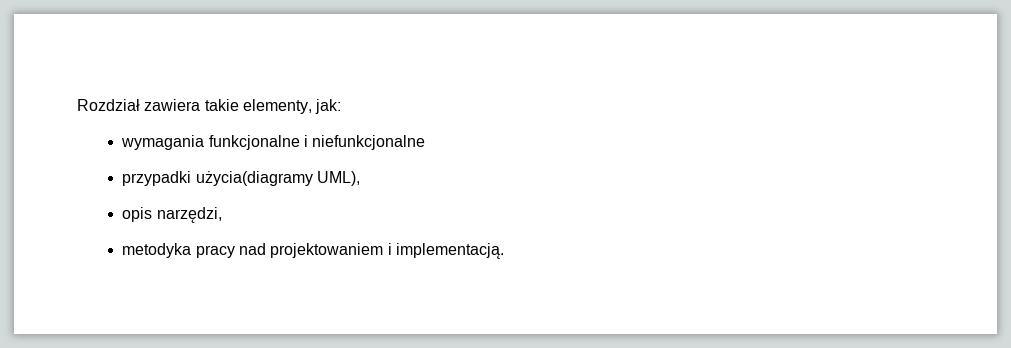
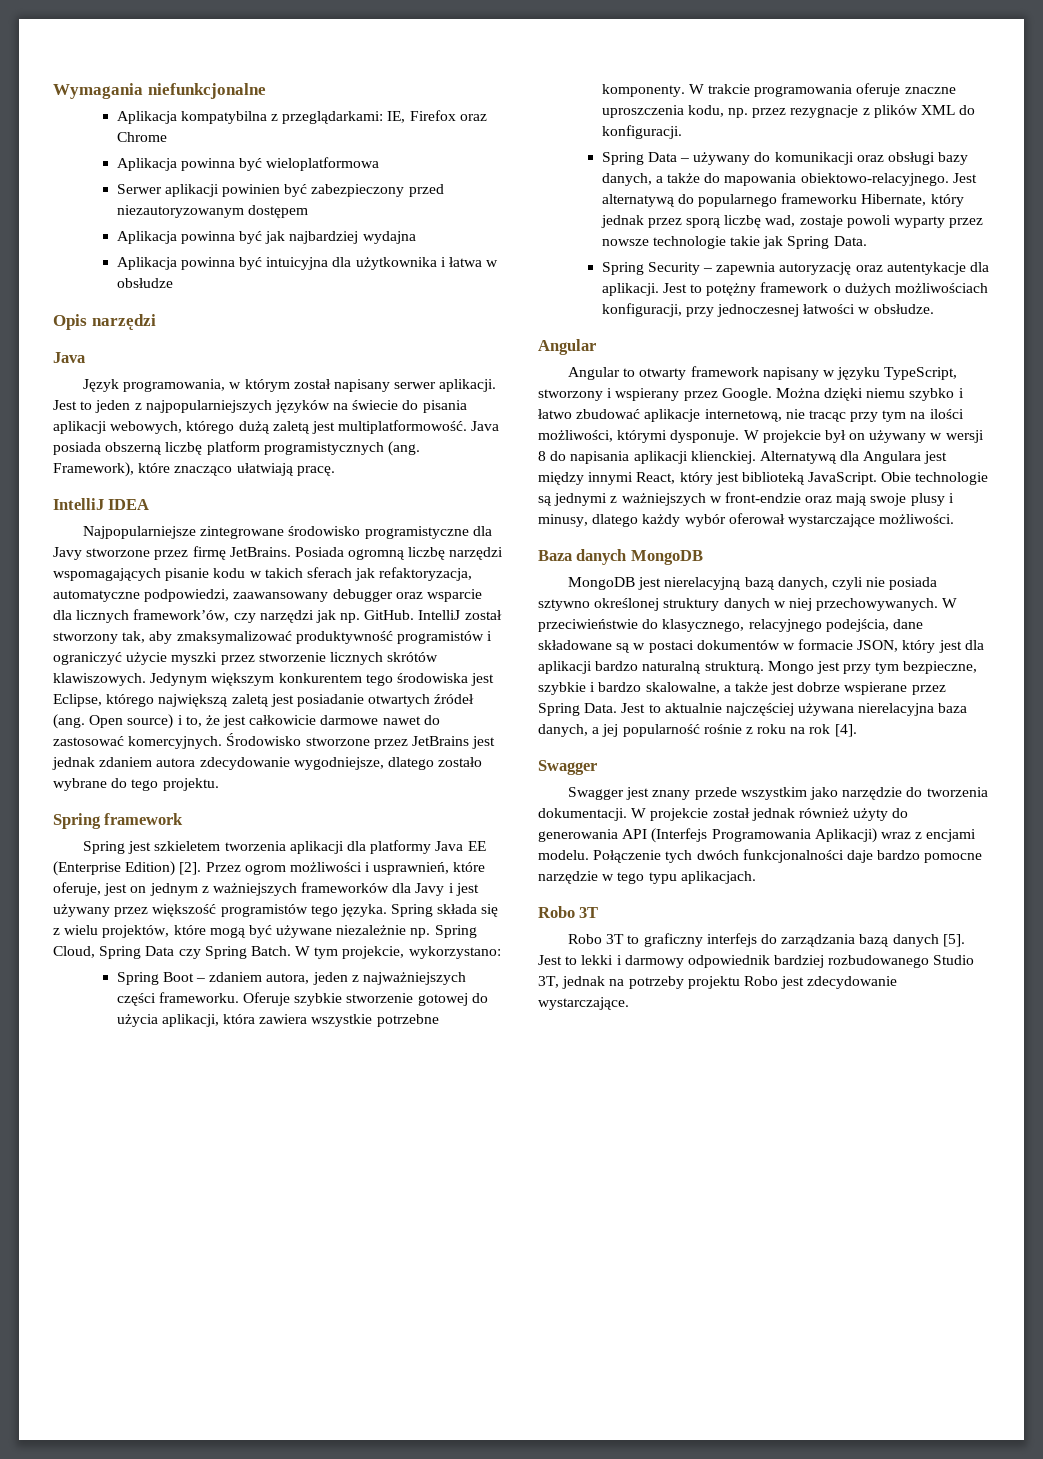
- Rozdział zawiera takie elementy, jak:
- wymagania funkcjonalne i niefunkcjonalne
- przypadki użycia(diagramy UML),
- opis narzędzi,
- metodyka pracy nad projektowaniem i implementacją.
+ Wymagania niefunkcjonalne
+ Aplikacja kompatybilna z przeglądarkami: IE, Firefox oraz Chrome
+ Aplikacja powinna być wieloplatformowa
+ Serwer aplikacji powinien być zabezpieczony przed niezautoryzowanym dostępem
+ Aplikacja powinna być jak najbardziej wydajna
+ Aplikacja powinna być intuicyjna dla użytkownika i łatwa w obsłudze
+ Opis narzędzi
+ Java
+ Język programowania, w którym został napisany serwer aplikacji. Jest to jeden z najpopularniejszych języków na świecie do pisania aplikacji webowych, którego dużą zaletą jest multiplatformowość. Java posiada obszerną liczbę platform programistycznych (ang. Framework), które znacząco ułatwiają pracę.
+ IntelliJ IDEA
+ Najpopularniejsze zintegrowane środowisko programistyczne dla Javy stworzone przez firmę JetBrains. Posiada ogromną liczbę narzędzi wspomagających pisanie kodu w takich sferach jak refaktoryzacja, automatyczne podpowiedzi, zaawansowany debugger oraz wsparcie dla licznych framework’ów, czy narzędzi jak np. GitHub. IntelliJ został stworzony tak, aby zmaksymalizować produktywność programistów i ograniczyć użycie myszki przez stworzenie licznych skrótów klawiszowych. Jedynym większym konkurentem tego środowiska jest Eclipse, którego największą zaletą jest posiadanie otwartych źródeł (ang. Open source) i to, że jest całkowicie darmowe nawet do zastosować komercyjnych. Środowisko stworzone przez JetBrains jest jednak zdaniem autora zdecydowanie wygodniejsze, dlatego zostało wybrane do tego projektu.
+ Spring framework
+ Spring jest szkieletem tworzenia aplikacji dla platformy Java EE (Enterprise Edition) [2]. Przez ogrom możliwości i usprawnień, które oferuje, jest on jednym z ważniejszych frameworków dla Javy i jest używany przez większość programistów tego języka. Spring składa się z wielu projektów, które mogą być używane niezależnie np. Spring Cloud, Spring Data czy Spring Batch. W tym projekcie, wykorzystano:
+ Spring Boot – zdaniem autora, jeden z najważniejszych części frameworku. Oferuje szybkie stworzenie gotowej do użycia aplikacji, która zawiera wszystkie potrzebne komponenty. W trakcie programowania oferuje znaczne uproszczenia kodu, np. przez rezygnacje z plików XML do konfiguracji.
+ Spring Data – używany do komunikacji oraz obsługi bazy danych, a także do mapowania obiektowo-relacyjnego. Jest alternatywą do popularnego frameworku Hibernate, który jednak przez sporą liczbę wad, zostaje powoli wyparty przez nowsze technologie takie jak Spring Data.
+ Spring Security – zapewnia autoryzację oraz autentykacje dla aplikacji. Jest to potężny framework o dużych możliwościach konfiguracji, przy jednoczesnej łatwości w obsłudze.
+ Angular
+ Angular to otwarty framework napisany w języku TypeScript, stworzony i wspierany przez Google. Można dzięki niemu szybko i łatwo zbudować aplikacje internetową, nie tracąc przy tym na ilości możliwości, którymi dysponuje. W projekcie był on używany w wersji 8 do napisania aplikacji klienckiej. Alternatywą dla Angulara jest między innymi React, który jest biblioteką JavaScript. Obie technologie są jednymi z ważniejszych w front-endzie oraz mają swoje plusy i minusy, dlatego każdy wybór oferował wystarczające możliwości.
+ Baza danych MongoDB
+ MongoDB jest nierelacyjną bazą danych, czyli nie posiada sztywno określonej struktury danych w niej przechowywanych. W przeciwieństwie do klasycznego, relacyjnego podejścia, dane składowane są w postaci dokumentów w formacie JSON, który jest dla aplikacji bardzo naturalną strukturą. Mongo jest przy tym bezpieczne, szybkie i bardzo skalowalne, a także jest dobrze wspierane przez Spring Data. Jest to aktualnie najczęściej używana nierelacyjna baza danych, a jej popularność rośnie z roku na rok [4].
+ Swagger
+ Swagger jest znany przede wszystkim jako narzędzie do tworzenia dokumentacji. W projekcie został jednak również użyty do generowania API (Interfejs Programowania Aplikacji) wraz z encjami modelu. Połączenie tych dwóch funkcjonalności daje bardzo pomocne narzędzie w tego typu aplikacjach.
+ Robo 3T
+ Robo 3T to graficzny interfejs do zarządzania bazą danych [5]. Jest to lekki i darmowy odpowiednik bardziej rozbudowanego Studio 3T, jednak na potrzeby projektu Robo jest zdecydowanie wystarczające.

